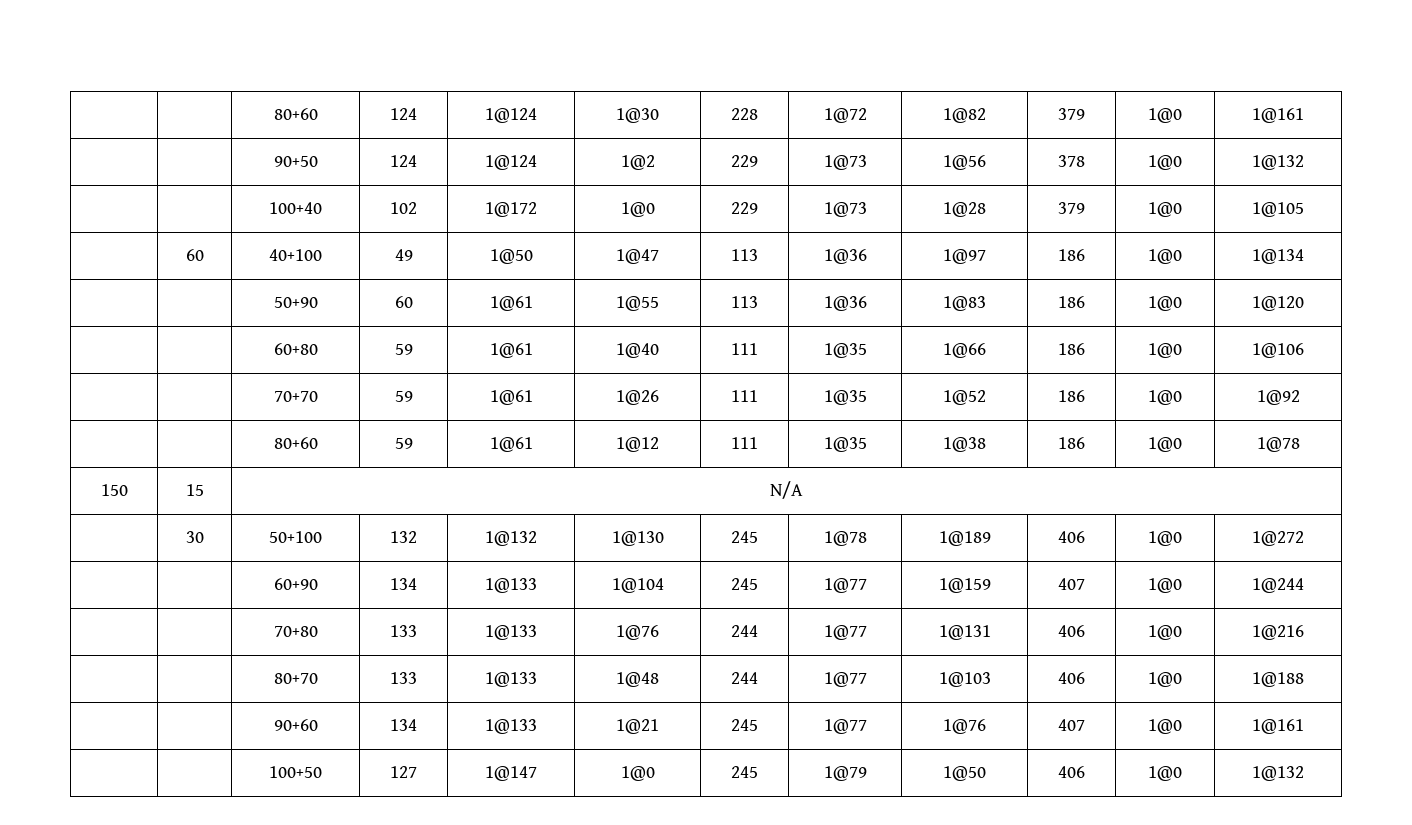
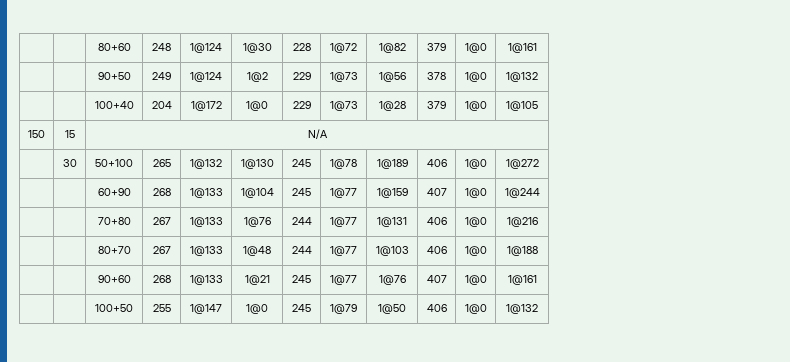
- | | 80+60 | 124 | 1@124 | 1@30 | 228 | 1@72 | 1@82 | 379 | 1@0 | 1@161
+ | | 80+60 | 248 | 1@124 | 1@30 | 228 | 1@72 | 1@82 | 379 | 1@0 | 1@161
- | | 90+50 | 124 | 1@124 | 1@2 | 229 | 1@73 | 1@56 | 378 | 1@0 | 1@132
+ | | 90+50 | 249 | 1@124 | 1@2 | 229 | 1@73 | 1@56 | 378 | 1@0 | 1@132
- | | 100+40 | 102 | 1@172 | 1@0 | 229 | 1@73 | 1@28 | 379 | 1@0 | 1@105
+ | | 100+40 | 204 | 1@172 | 1@0 | 229 | 1@73 | 1@28 | 379 | 1@0 | 1@105
- | 60 | 40+100 | 49 | 1@50 | 1@47 | 113 | 1@36 | 1@97 | 186 | 1@0 | 1@134
- | | 50+90 | 60 | 1@61 | 1@55 | 113 | 1@36 | 1@83 | 186 | 1@0 | 1@120
- | | 60+80 | 59 | 1@61 | 1@40 | 111 | 1@35 | 1@66 | 186 | 1@0 | 1@106
- | | 70+70 | 59 | 1@61 | 1@26 | 111 | 1@35 | 1@52 | 186 | 1@0 | 1@92
- | | 80+60 | 59 | 1@61 | 1@12 | 111 | 1@35 | 1@38 | 186 | 1@0 | 1@78
- | 30 | 50+100 | 132 | 1@132 | 1@130 | 245 | 1@78 | 1@189 | 406 | 1@0 | 1@272
+ | 30 | 50+100 | 265 | 1@132 | 1@130 | 245 | 1@78 | 1@189 | 406 | 1@0 | 1@272
- | | 60+90 | 134 | 1@133 | 1@104 | 245 | 1@77 | 1@159 | 407 | 1@0 | 1@244
+ | | 60+90 | 268 | 1@133 | 1@104 | 245 | 1@77 | 1@159 | 407 | 1@0 | 1@244
- | | 70+80 | 133 | 1@133 | 1@76 | 244 | 1@77 | 1@131 | 406 | 1@0 | 1@216
+ | | 70+80 | 267 | 1@133 | 1@76 | 244 | 1@77 | 1@131 | 406 | 1@0 | 1@216
- | | 80+70 | 133 | 1@133 | 1@48 | 244 | 1@77 | 1@103 | 406 | 1@0 | 1@188
+ | | 80+70 | 267 | 1@133 | 1@48 | 244 | 1@77 | 1@103 | 406 | 1@0 | 1@188
- | | 90+60 | 134 | 1@133 | 1@21 | 245 | 1@77 | 1@76 | 407 | 1@0 | 1@161
+ | | 90+60 | 268 | 1@133 | 1@21 | 245 | 1@77 | 1@76 | 407 | 1@0 | 1@161
- | | 100+50 | 127 | 1@147 | 1@0 | 245 | 1@79 | 1@50 | 406 | 1@0 | 1@132
+ | | 100+50 | 255 | 1@147 | 1@0 | 245 | 1@79 | 1@50 | 406 | 1@0 | 1@132

